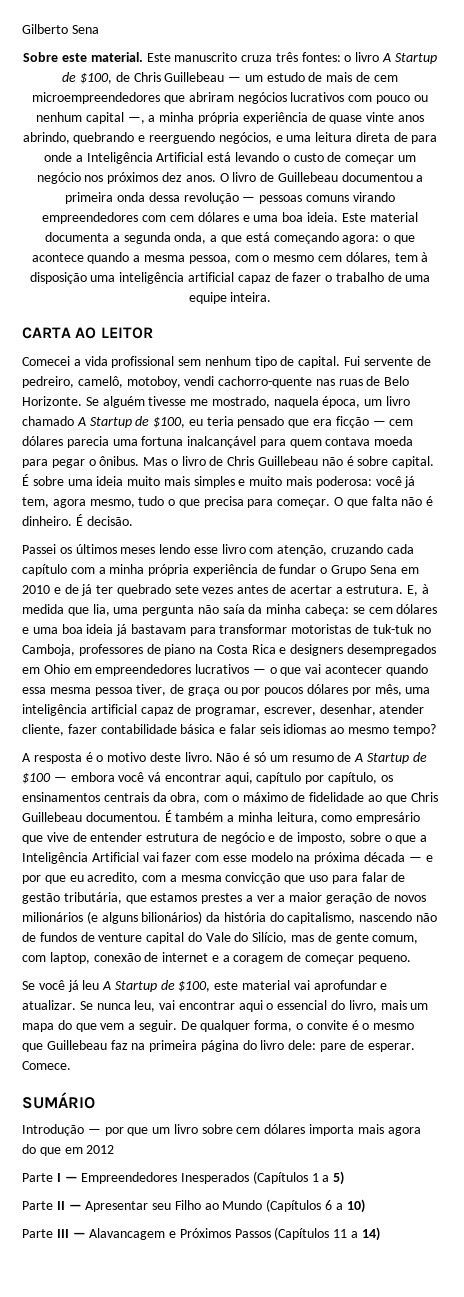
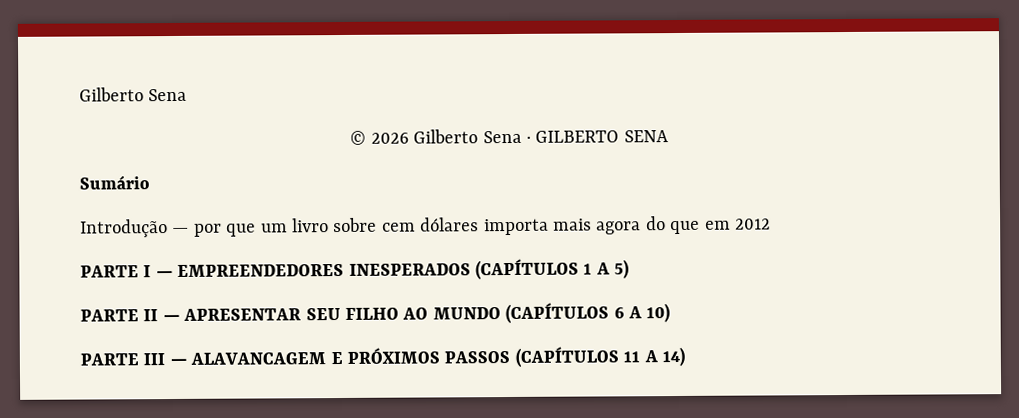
- Sobre este material. Este manuscrito cruza três fontes: o livro A Startup de $100, de Chris Guillebeau — um estudo de mais de cem microempreendedores que abriram negócios lucrativos com pouco ou nenhum capital —, a minha própria experiência de quase vinte anos abrindo, quebrando e reerguendo negócios, e uma leitura direta de para onde a Inteligência Artificial está levando o custo de começar um negócio nos próximos dez anos. O livro de Guillebeau documentou a primeira onda dessa revolução — pessoas comuns virando empreendedores com cem dólares e uma boa ideia. Este material documenta a segunda onda, a que está começando agora: o que acontece quando a mesma pessoa, com o mesmo cem dólares, tem à disposição uma inteligência artificial capaz de fazer o trabalho de uma equipe inteira.
- CARTA AO LEITOR
- Comecei a vida profissional sem nenhum tipo de capital. Fui servente de pedreiro, camelô, motoboy, vendi cachorro-quente nas ruas de Belo Horizonte. Se alguém tivesse me mostrado, naquela época, um livro chamado A Startup de $100, eu teria pensado que era ficção — cem dólares parecia uma fortuna inalcançável para quem contava moeda para pegar o ônibus. Mas o livro de Chris Guillebeau não é sobre capital. É sobre uma ideia muito mais simples e muito mais poderosa: você já tem, agora mesmo, tudo o que precisa para começar. O que falta não é dinheiro. É decisão.
- Passei os últimos meses lendo esse livro com atenção, cruzando cada capítulo com a minha própria experiência de fundar o Grupo Sena em 2010 e de já ter quebrado sete vezes antes de acertar a estrutura. E, à medida que lia, uma pergunta não saía da minha cabeça: se cem dólares e uma boa ideia já bastavam para transformar motoristas de tuk-tuk no Camboja, professores de piano na Costa Rica e designers desempregados em Ohio em empreendedores lucrativos — o que vai acontecer quando essa mesma pessoa tiver, de graça ou por poucos dólares por mês, uma inteligência artificial capaz de programar, escrever, desenhar, atender cliente, fazer contabilidade básica e falar seis idiomas ao mesmo tempo?
- A resposta é o motivo deste livro. Não é só um resumo de A Startup de $100 — embora você vá encontrar aqui, capítulo por capítulo, os ensinamentos centrais da obra, com o máximo de fidelidade ao que Chris Guillebeau documentou. É também a minha leitura, como empresário que vive de entender estrutura de negócio e de imposto, sobre o que a Inteligência Artificial vai fazer com esse modelo na próxima década — e por que eu acredito, com a mesma convicção que uso para falar de gestão tributária, que estamos prestes a ver a maior geração de novos milionários (e alguns bilionários) da história do capitalismo, nascendo não de fundos de venture capital do Vale do Silício, mas de gente comum, com laptop, conexão de internet e a coragem de começar pequeno.
- Se você já leu A Startup de $100, este material vai aprofundar e atualizar. Se nunca leu, vai encontrar aqui o essencial do livro, mais um mapa do que vem a seguir. De qualquer forma, o convite é o mesmo que Guillebeau faz na primeira página do livro dele: pare de esperar. Comece.
- SUMÁRIO
+ © 2026 Gilberto Sena · GILBERTO SENA
+ Sumário
- Parte I — Empreendedores Inesperados (Capítulos 1 a 5)
+ PARTE I — EMPREENDEDORES INESPERADOS (CAPÍTULOS 1 A 5)
- Parte II — Apresentar seu Filho ao Mundo (Capítulos 6 a 10)
+ PARTE II — APRESENTAR SEU FILHO AO MUNDO (CAPÍTULOS 6 A 10)
- Parte III — Alavancagem e Próximos Passos (Capítulos 11 a 14)
+ PARTE III — ALAVANCAGEM E PRÓXIMOS PASSOS (CAPÍTULOS 11 A 14)

